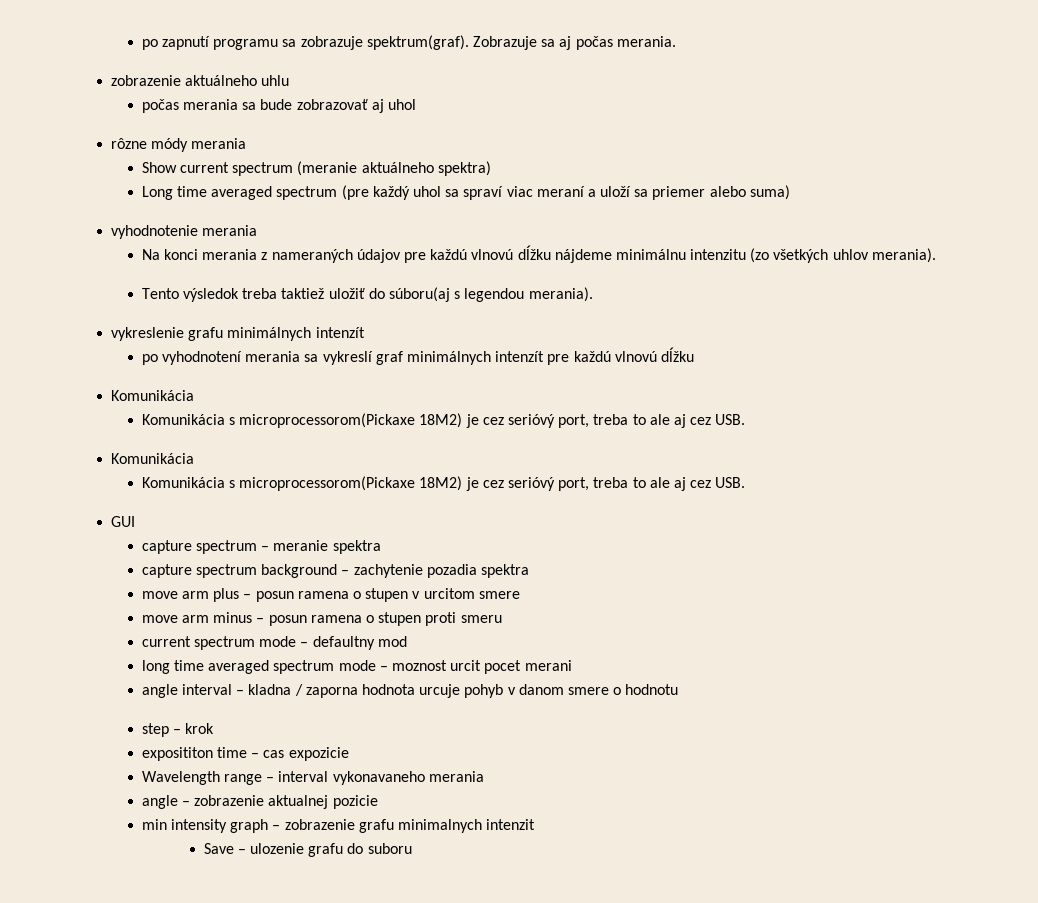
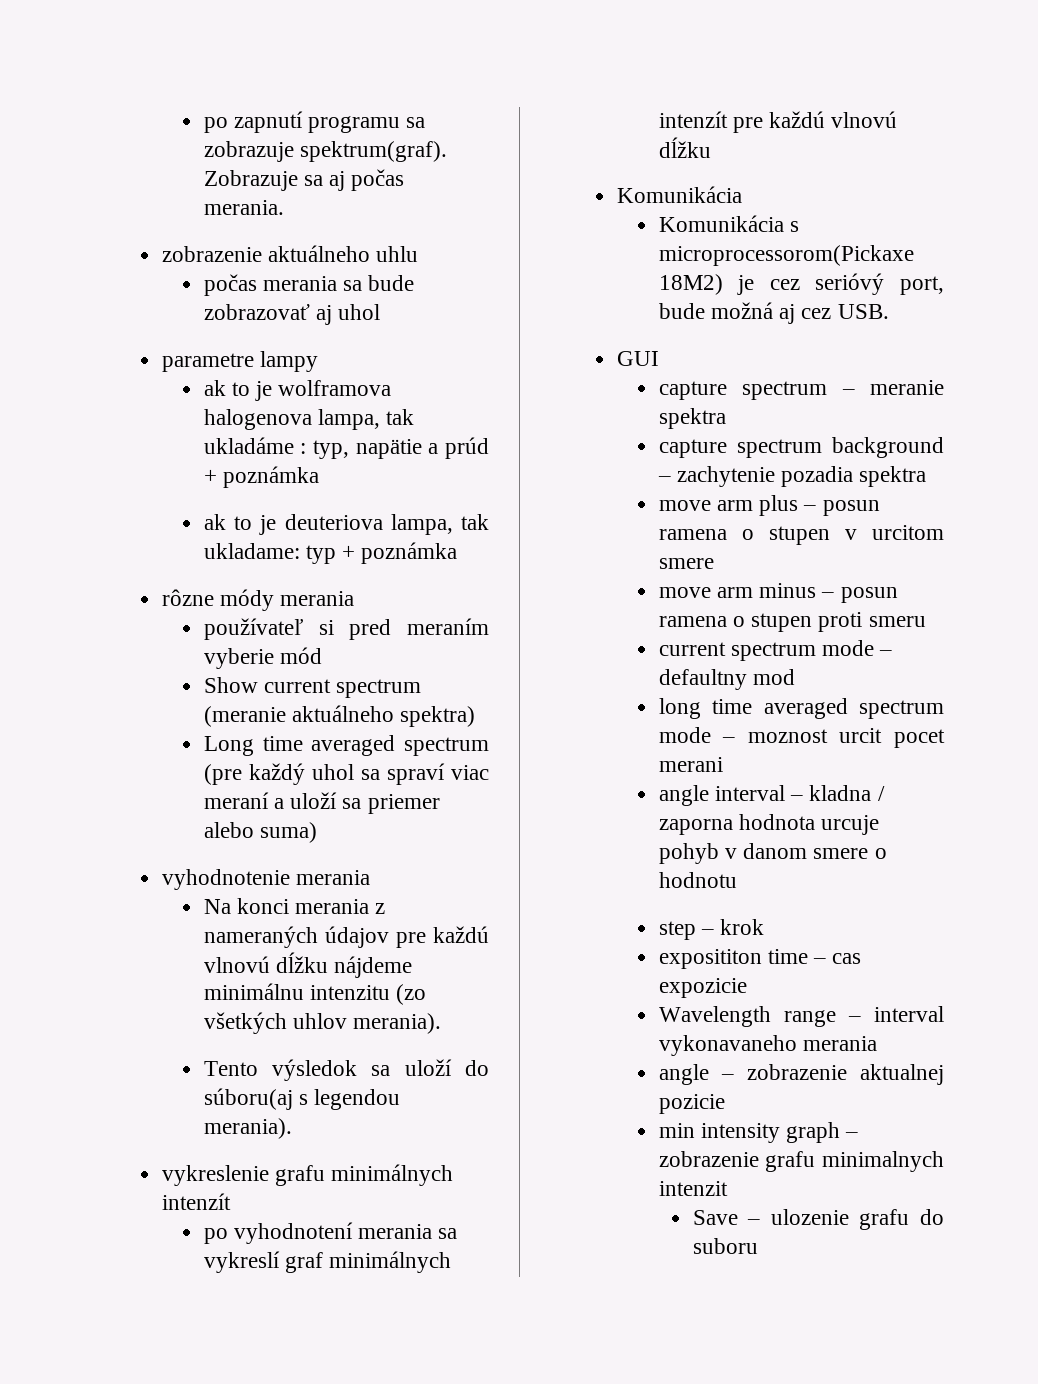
+ parametre lampy
+ ak to je wolframova halogenova lampa, tak ukladáme : typ, napätie a prúd + poznámka
+ ak to je deuteriova lampa, tak ukladame: typ + poznámka
  rôzne módy merania
+ používateľ si pred meraním vyberie mód
- Tento výsledok treba taktiež uložiť do súboru(aj s legendou merania).
+ Tento výsledok sa uloží do súboru(aj s legendou merania).
  po vyhodnotení merania sa vykreslí graf minimálnych intenzít pre každú vlnovú dĺžku
  Komunikácia
- Komunikácia s microprocessorom(Pickaxe 18M2) je cez serióvý port, treba to ale aj cez USB.
- Komunikácia
- Komunikácia s microprocessorom(Pickaxe 18M2) je cez serióvý port, treba to ale aj cez USB.
+ Komunikácia s microprocessorom(Pickaxe 18M2) je cez serióvý port, bude možná aj cez USB.

